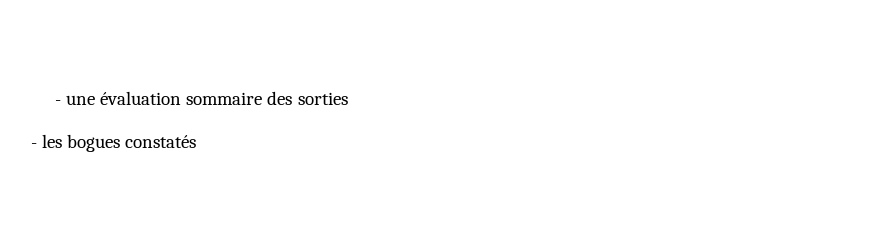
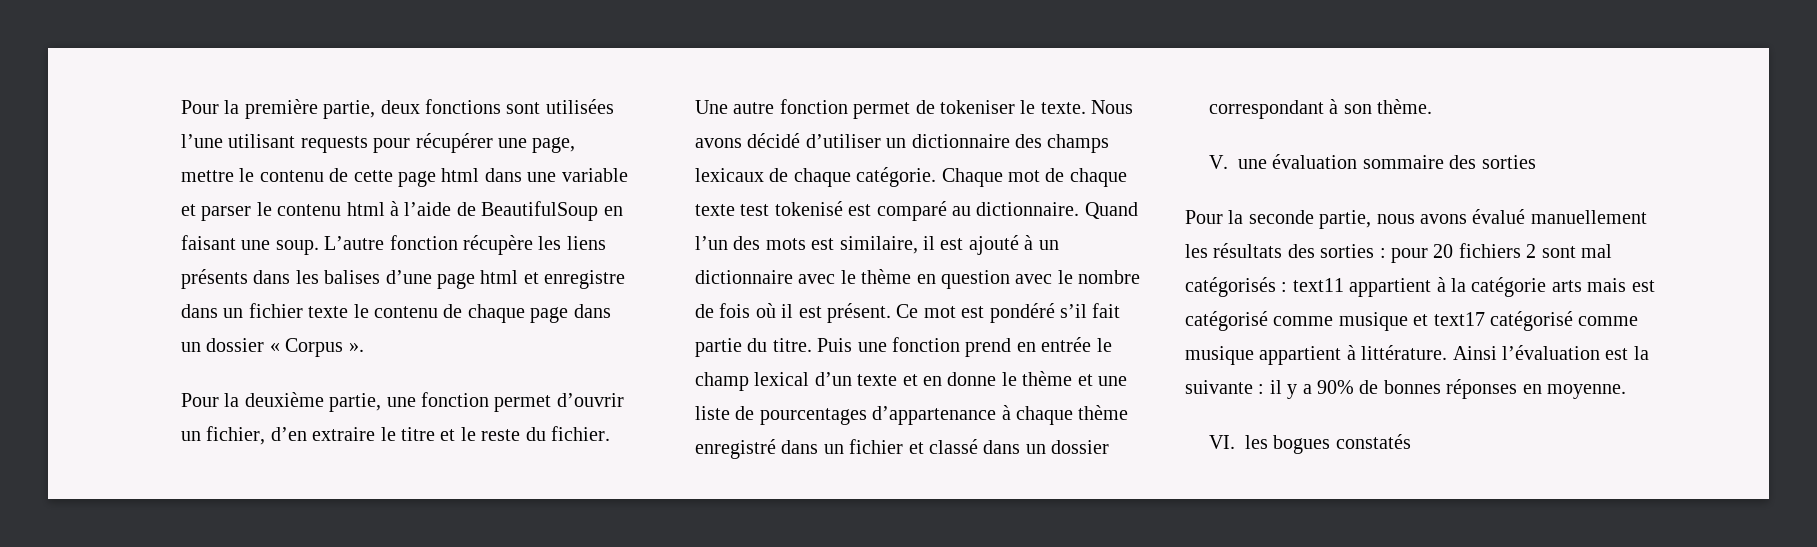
- - une évaluation sommaire des sorties
+ Pour la première partie, deux fonctions sont utilisées l’une utilisant requests pour récupérer une page, mettre le contenu de cette page html dans une variable et parser le contenu html à l’aide de BeautifulSoup en faisant une soup. L’autre fonction récupère les liens présents dans les balises d’une page html et enregistre dans un fichier texte le contenu de chaque page dans un dossier « Corpus ».
+ Pour la deuxième partie, une fonction permet d’ouvrir un fichier, d’en extraire le titre et le reste du fichier. Une autre fonction permet de tokeniser le texte. Nous avons décidé d’utiliser un dictionnaire des champs lexicaux de chaque catégorie. Chaque mot de chaque texte test tokenisé est comparé au dictionnaire. Quand l’un des mots est similaire, il est ajouté à un dictionnaire avec le thème en question avec le nombre de fois où il est présent. Ce mot est pondéré s’il fait partie du titre. Puis une fonction prend en entrée le champ lexical d’un texte et en donne le thème et une liste de pourcentages d’appartenance à chaque thème enregistré dans un fichier et classé dans un dossier correspondant à son thème.
+ V. une évaluation sommaire des sorties
- - les bogues constatés
+ Pour la seconde partie, nous avons évalué manuellement les résultats des sorties : pour 20 fichiers 2 sont mal catégorisés : text11 appartient à la catégorie arts mais est catégorisé comme musique et text17 catégorisé comme musique appartient à littérature. Ainsi l’évaluation est la suivante : il y a 90% de bonnes réponses en moyenne.
+ VI. les bogues constatés

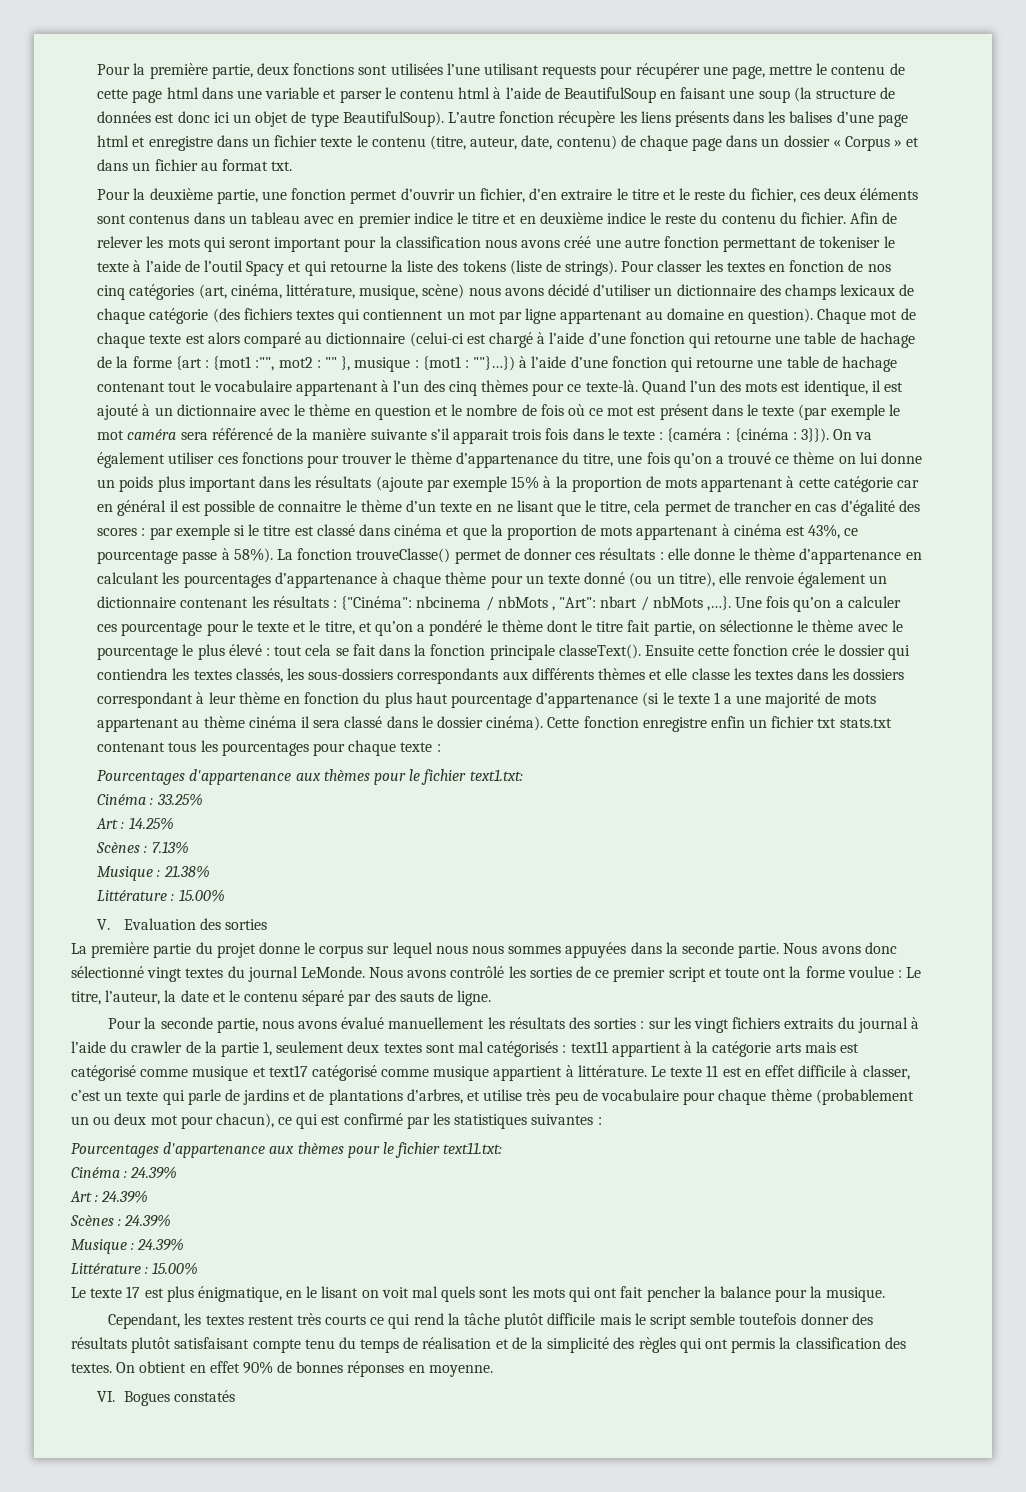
- Pour la première partie, deux fonctions sont utilisées l’une utilisant requests pour récupérer une page, mettre le contenu de cette page html dans une variable et parser le contenu html à l’aide de BeautifulSoup en faisant une soup.
+ Pour la première partie, deux fonctions sont utilisées l’une utilisant requests pour récupérer une page, mettre le contenu de cette page html dans une variable et parser le contenu html à l’aide de BeautifulSoup en faisant une soup (la structure de données est donc ici un objet de type BeautifulSoup).
- L’autre fonction récupère les liens présents dans les balises d’une page html et enregistre dans un fichier texte le contenu de chaque page dans un dossier « Corpus ».
+ L’autre fonction récupère les liens présents dans les balises d’une page html et enregistre dans un fichier texte le contenu (titre, auteur, date, contenu) de chaque page dans un dossier « Corpus » et dans un fichier au format txt.
- Pour la deuxième partie, une fonction permet d’ouvrir un fichier, d’en extraire le titre et le reste du fichier. Une autre fonction permet de tokeniser le texte. Nous avons décidé d’utiliser un dictionnaire des champs lexicaux de chaque catégorie.
+ Pour la deuxième partie, une fonction permet d’ouvrir un fichier, d’en extraire le titre et le reste du fichier, ces deux éléments sont contenus dans un tableau avec en premier indice le titre et en deuxième indice le reste du contenu du fichier. Afin de relever les mots qui seront important pour la classification nous avons créé une autre fonction permettant de tokeniser le texte à l’aide de l’outil Spacy et qui retourne la liste des tokens (liste de strings). Pour classer les textes en fonction de nos cinq catégories (art, cinéma, littérature, musique, scène) nous avons décidé d’utiliser un dictionnaire des champs lexicaux de chaque catégorie (des fichiers textes qui contiennent un mot par ligne appartenant au domaine en question).
- Chaque mot de chaque texte test tokenisé est comparé au dictionnaire.
+ Chaque mot de chaque texte est alors comparé au dictionnaire (celui-ci est chargé à l’aide d’une fonction qui retourne une table de hachage de la forme {art : {mot1 :"", mot2 : "" }, musique : {mot1 : ""}…}) à l’aide d’une fonction qui retourne une table de hachage contenant tout le vocabulaire appartenant à l’un des cinq thèmes pour ce texte-là.
- Quand l’un des mots est similaire, il est ajouté à un dictionnaire avec le thème en question avec le nombre de fois où il est présent. Ce mot est pondéré s’il fait partie du titre. Puis une fonction prend en entrée le champ lexical d’un texte et en donne le thème et une liste de pourcentages d’appartenance à chaque thème enregistré dans un fichier et classé dans un dossier correspondant à son thème.
- V. une évaluation sommaire des sorties
+ Quand l’un des mots est identique, il est ajouté à un dictionnaire avec le thème en question et le nombre de fois où ce mot est présent dans le texte (par exemple le mot caméra sera référencé de la manière suivante s’il apparait trois fois dans le texte : {caméra : {cinéma : 3}}). On va également utiliser ces fonctions pour trouver le thème d’appartenance du titre, une fois qu’on a trouvé ce thème on lui donne un poids plus important dans les résultats (ajoute par exemple 15% à la proportion de mots appartenant à cette catégorie car en général il est possible de connaitre le thème d’un texte en ne lisant que le titre, cela permet de trancher en cas d’égalité des scores : par exemple si le titre est classé dans cinéma et que la proportion de mots appartenant à cinéma est 43%, ce pourcentage passe à 58%). La fonction trouveClasse() permet de donner ces résultats : elle donne le thème d’appartenance en calculant les pourcentages d’appartenance à chaque thème pour un texte donné (ou un titre), elle renvoie également un dictionnaire contenant les résultats : {"Cinéma": nbcinema / nbMots , "Art": nbart / nbMots ,…}. Une fois qu’on a calculer ces pourcentage pour le texte et le titre, et qu’on a pondéré le thème dont le titre fait partie, on sélectionne le thème avec le pourcentage le plus élevé : tout cela se fait dans la fonction principale classeText(). Ensuite cette fonction crée le dossier qui contiendra les textes classés, les sous-dossiers correspondants aux différents thèmes et elle classe les textes dans les dossiers correspondant à leur thème en fonction du plus haut pourcentage d’appartenance (si le texte 1 a une majorité de mots appartenant au thème cinéma il sera classé dans le dossier cinéma). Cette fonction enregistre enfin un fichier txt stats.txt contenant tous les pourcentages pour chaque texte :
+ Pourcentages d'appartenance aux thèmes pour le fichier text1.txt:
+ Cinéma : 33.25%
+ Art : 14.25%
+ Scènes : 7.13%
+ Musique : 21.38%
+ Littérature : 15.00%
+ V. Evaluation des sorties
+ La première partie du projet donne le corpus sur lequel nous nous sommes appuyées dans la seconde partie. Nous avons donc sélectionné vingt textes du journal LeMonde. Nous avons contrôlé les sorties de ce premier script et toute ont la forme voulue : Le titre, l’auteur, la date et le contenu séparé par des sauts de ligne.
- Pour la seconde partie, nous avons évalué manuellement les résultats des sorties : pour 20 fichiers 2 sont mal catégorisés : text11 appartient à la catégorie arts mais est catégorisé comme musique et text17 catégorisé comme musique appartient à littérature.
+ Pour la seconde partie, nous avons évalué manuellement les résultats des sorties : sur les vingt fichiers extraits du journal à l’aide du crawler de la partie 1, seulement deux textes sont mal catégorisés : text11 appartient à la catégorie arts mais est catégorisé comme musique et text17 catégorisé comme musique appartient à littérature.
- Ainsi l’évaluation est la suivante : il y a 90% de bonnes réponses en moyenne.
+ Le texte 11 est en effet difficile à classer, c’est un texte qui parle de jardins et de plantations d’arbres, et utilise très peu de vocabulaire pour chaque thème (probablement un ou deux mot pour chacun), ce qui est confirmé par les statistiques suivantes :
+ Pourcentages d'appartenance aux thèmes pour le fichier text11.txt:
+ Cinéma : 24.39%
+ Art : 24.39%
+ Scènes : 24.39%
+ Musique : 24.39%
+ Littérature : 15.00%
+ Le texte 17 est plus énigmatique, en le lisant on voit mal quels sont les mots qui ont fait pencher la balance pour la musique.
+ Cependant, les textes restent très courts ce qui rend la tâche plutôt difficile mais le script semble toutefois donner des résultats plutôt satisfaisant compte tenu du temps de réalisation et de la simplicité des règles qui ont permis la classification des textes. On obtient en effet 90% de bonnes réponses en moyenne.
- VI. les bogues constatés
+ VI. Bogues constatés

